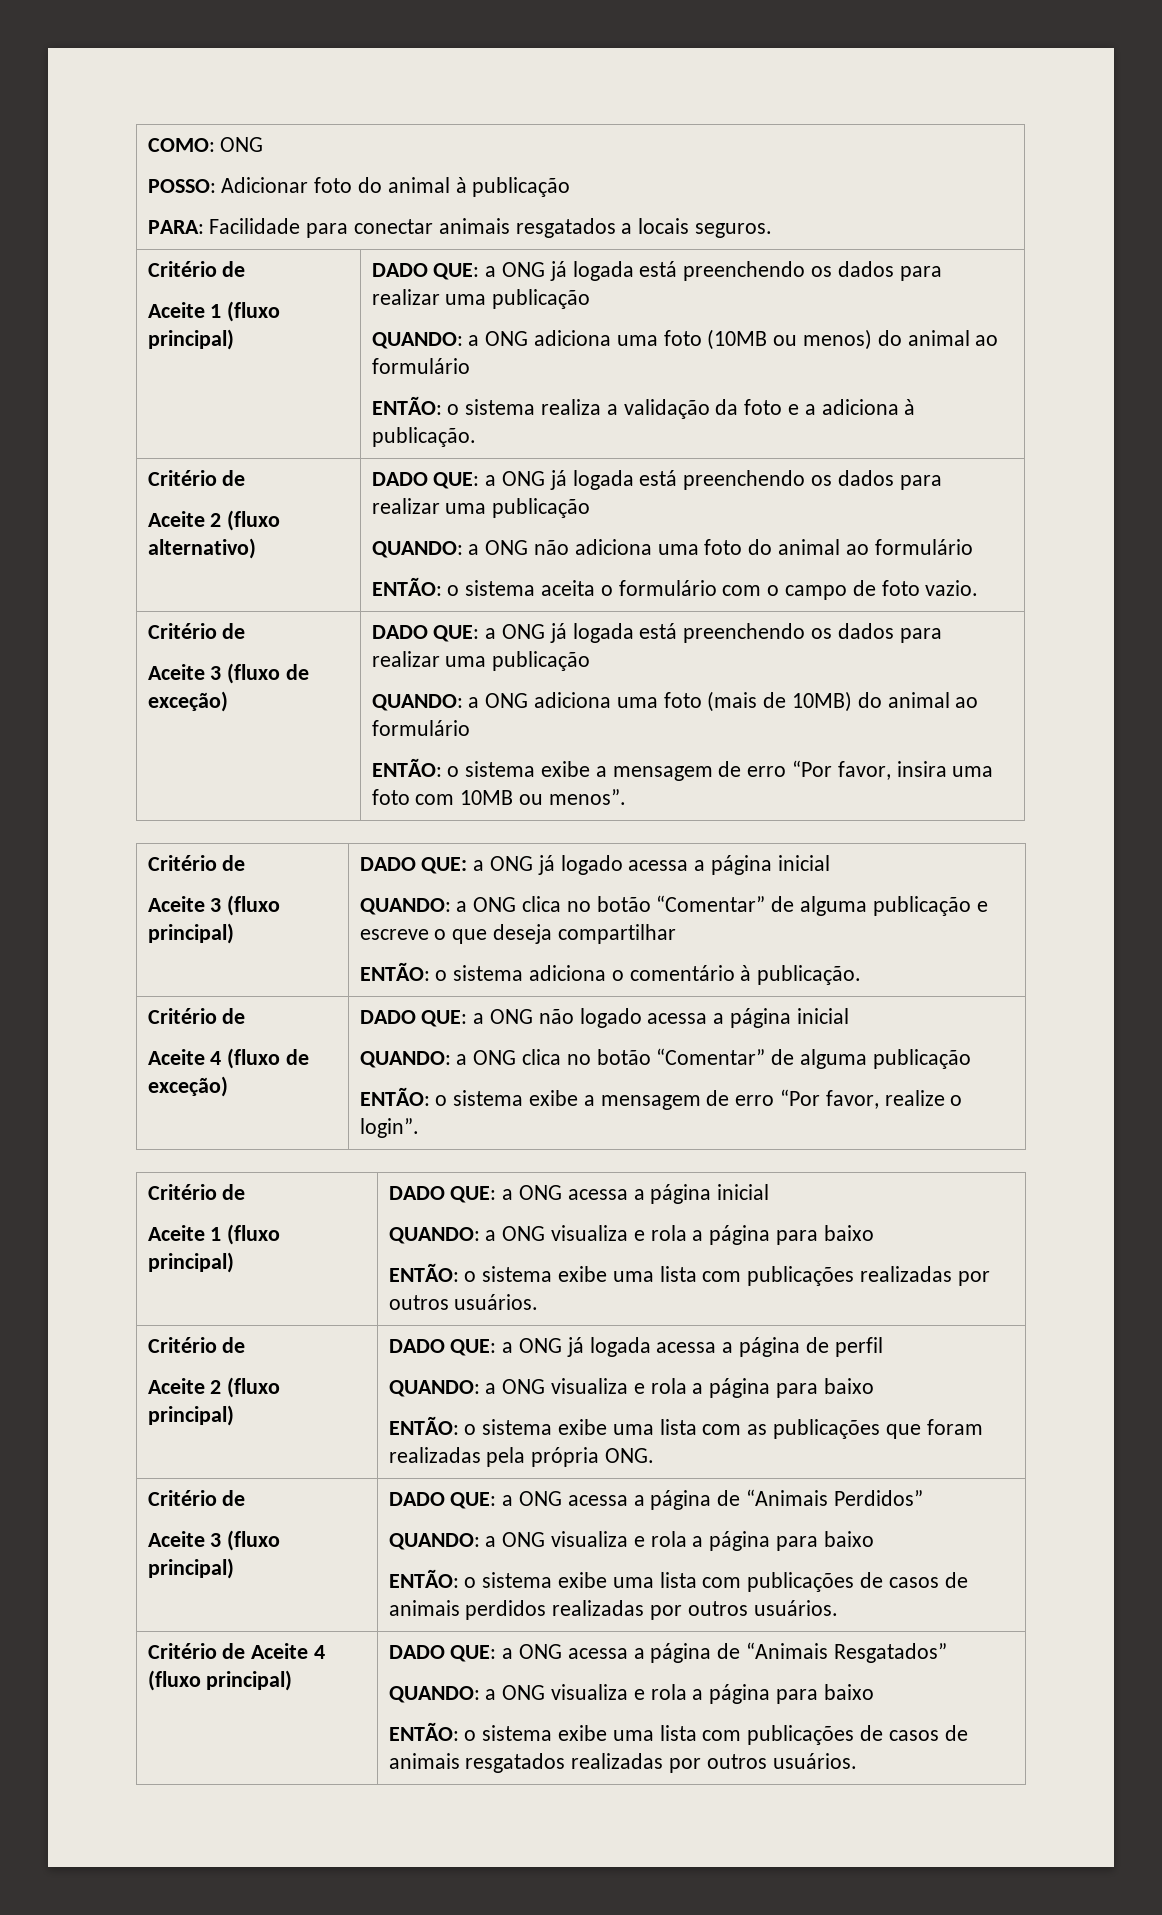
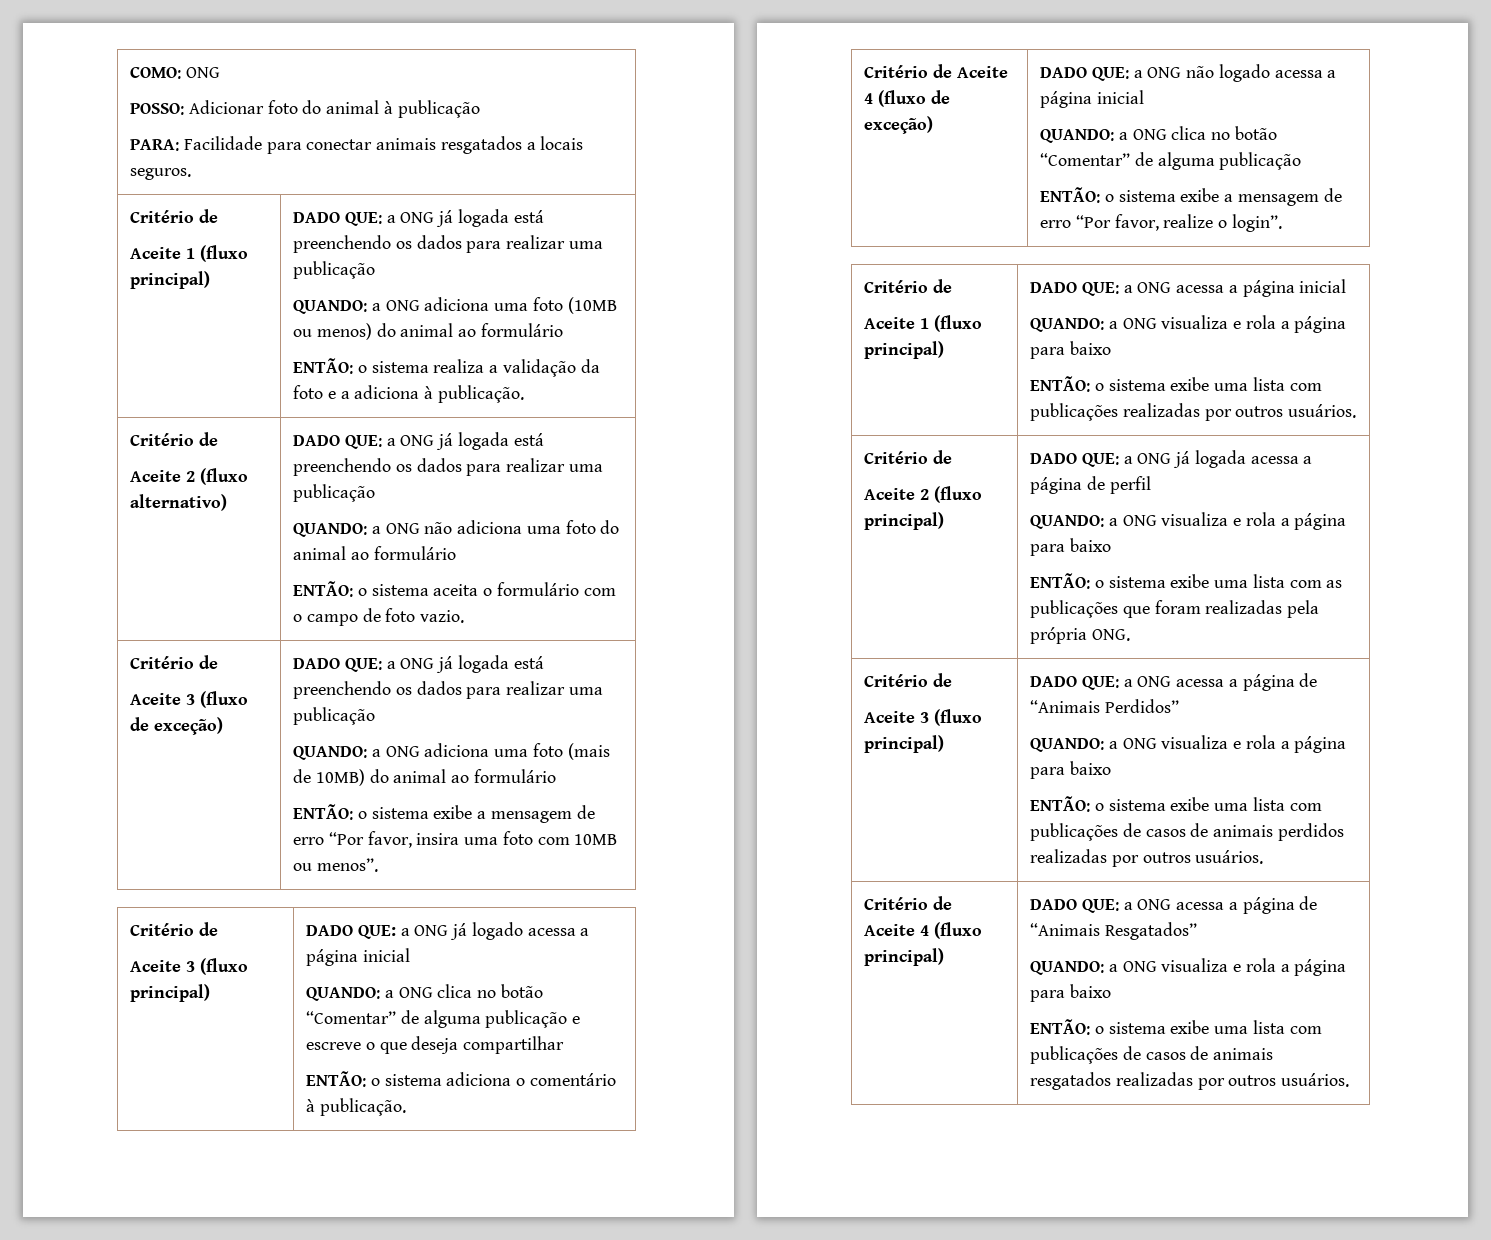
  o sistema exibe a mensagem de erro “Por favor, insira uma foto com 10MB ou menos”.
  Critério de
  Aceite 3 (fluxo principal) | DADO QUE: a ONG já logado acessa a página inicial
  QUANDO: a ONG clica no botão “Comentar” de alguma publicação e escreve o que deseja compartilhar
  ENTÃO: o sistema adiciona o comentário à publicação.
- Critério de
- Aceite 4 (fluxo de exceção) | DADO QUE: a ONG não logado acessa a página inicial
+ Critério de Aceite 4 (fluxo de exceção) | DADO QUE: a ONG não logado acessa a página inicial

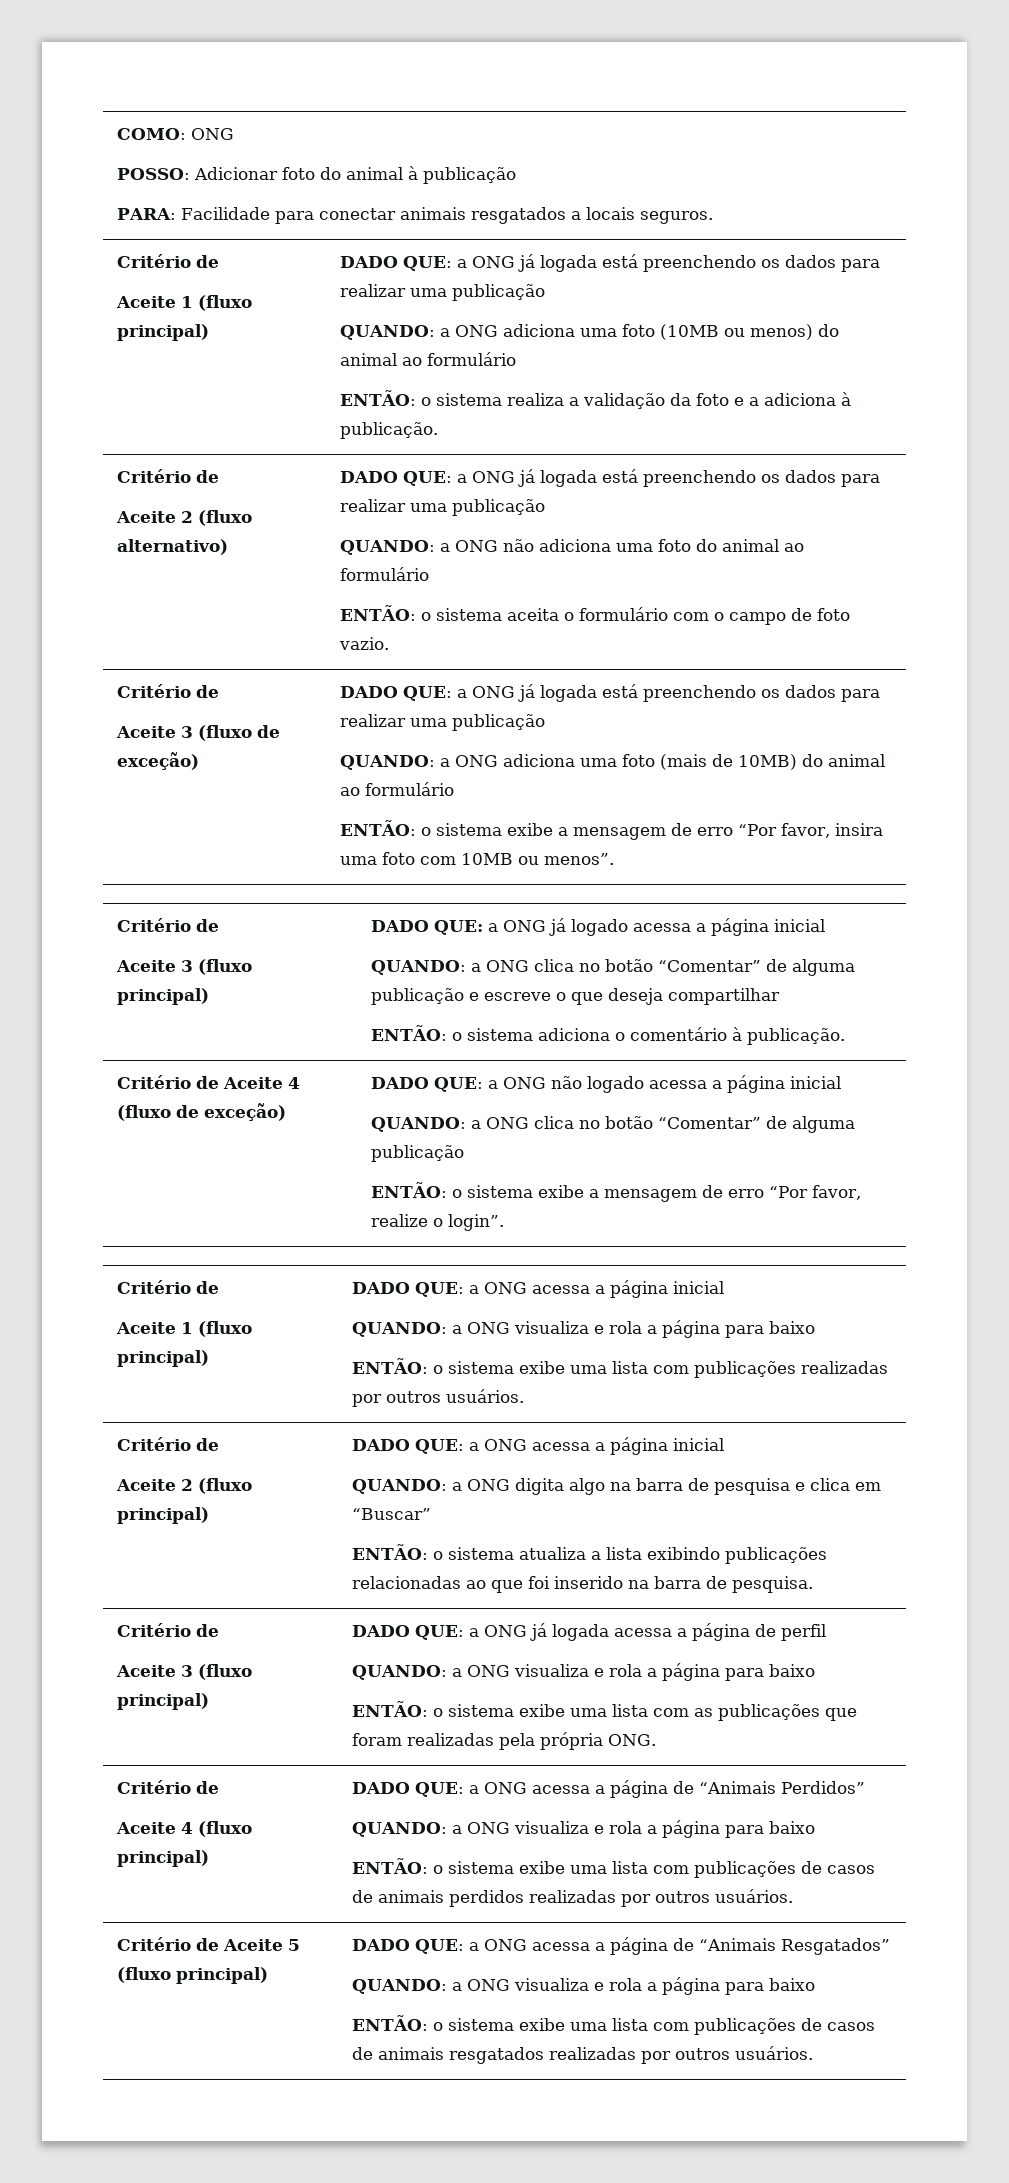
- Aceite 2 (fluxo principal)
+ Aceite 2 (fluxo principal) | DADO QUE: a ONG acessa a página inicial
+ QUANDO: a ONG digita algo na barra de pesquisa e clica em “Buscar”
+ ENTÃO: o sistema atualiza a lista exibindo publicações relacionadas ao que foi inserido na barra de pesquisa.
+ Critério de
+ Aceite 3 (fluxo principal)
  ENTÃO: o sistema exibe uma lista com as publicações que foram realizadas pela própria ONG.
  Critério de
- Aceite 3 (fluxo principal)
+ Aceite 4 (fluxo principal)
- Critério de Aceite 4 (fluxo principal)
+ Critério de Aceite 5 (fluxo principal)

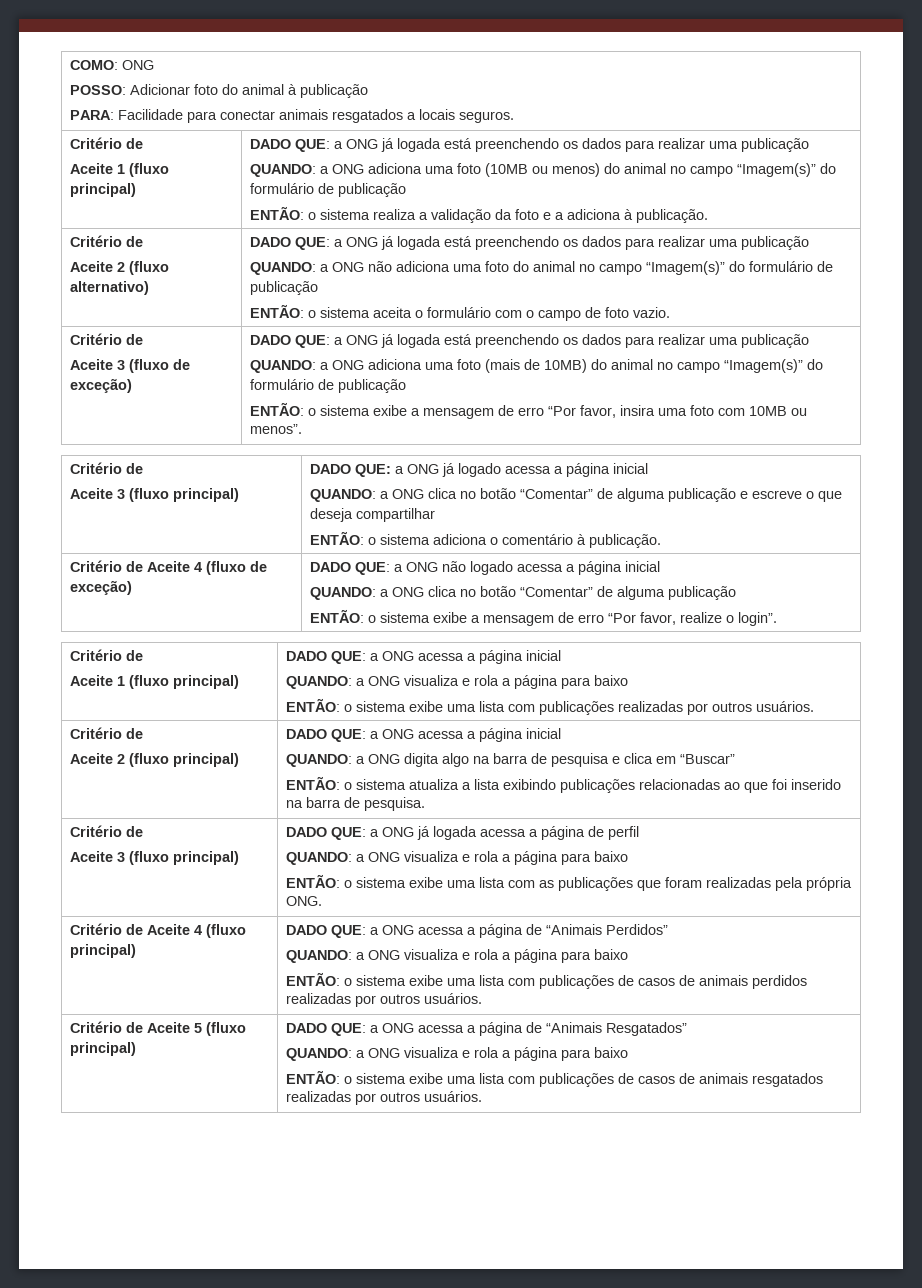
- QUANDO: a ONG adiciona uma foto (10MB ou menos) do animal ao formulário
+ QUANDO: a ONG adiciona uma foto (10MB ou menos) do animal no campo “Imagem(s)” do formulário de publicação
- QUANDO: a ONG não adiciona uma foto do animal ao formulário
+ QUANDO: a ONG não adiciona uma foto do animal no campo “Imagem(s)” do formulário de publicação
- QUANDO: a ONG adiciona uma foto (mais de 10MB) do animal ao formulário
+ QUANDO: a ONG adiciona uma foto (mais de 10MB) do animal no campo “Imagem(s)” do formulário de publicação
  ENTÃO: o sistema exibe uma lista com as publicações que foram realizadas pela própria ONG.
- Critério de
- Aceite 4 (fluxo principal)
+ Critério de Aceite 4 (fluxo principal)

